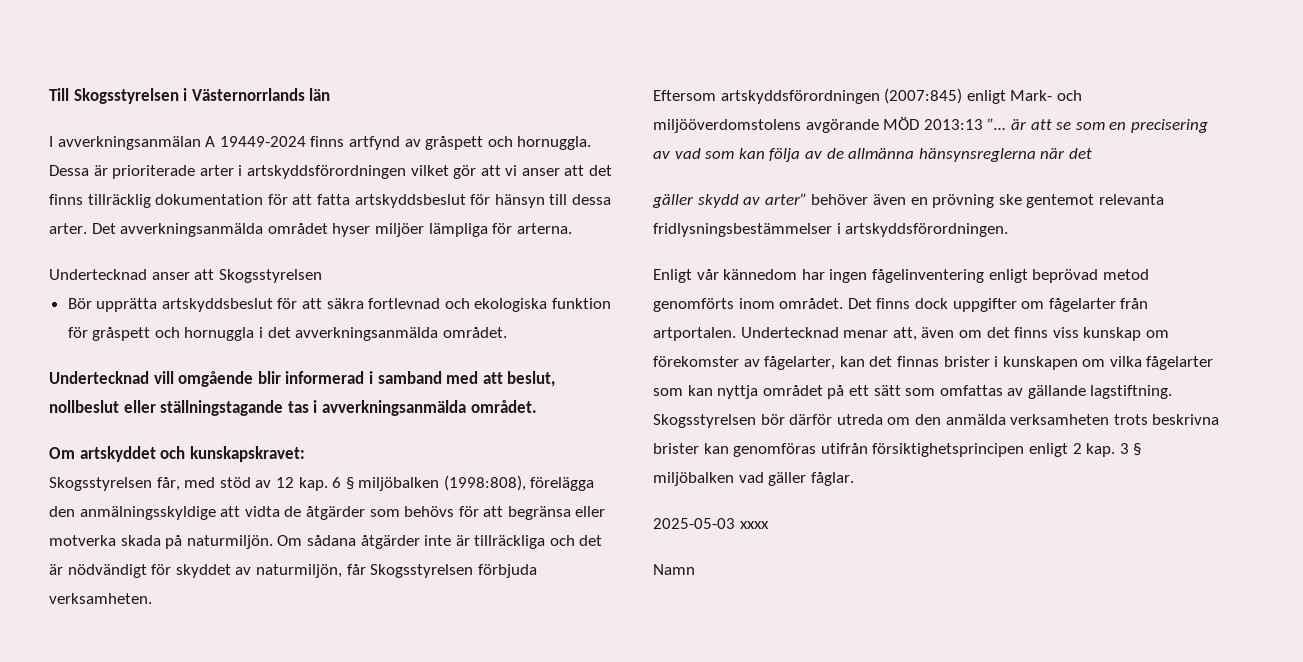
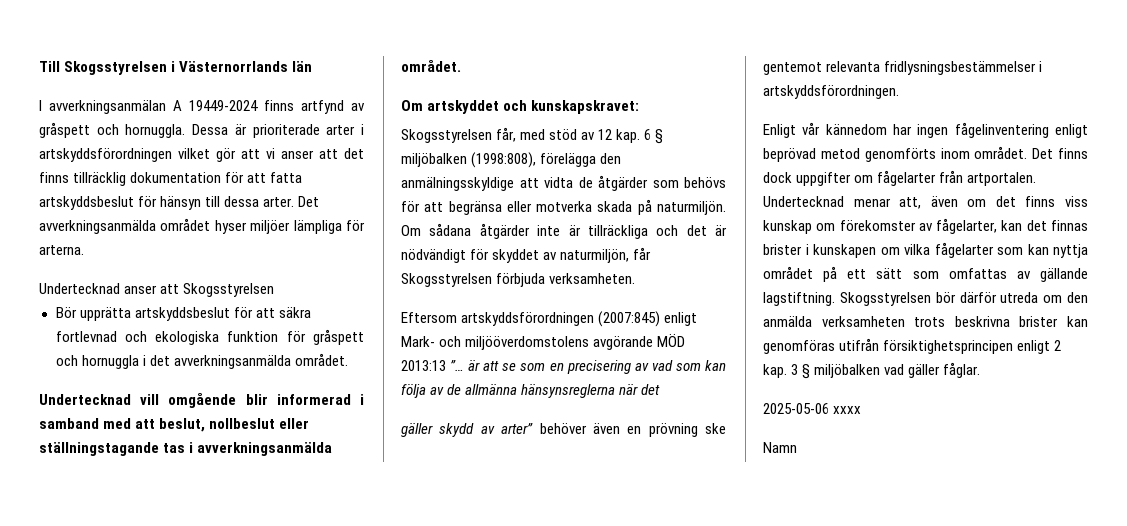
- 2025-05-03 xxxx
+ 2025-05-06 xxxx

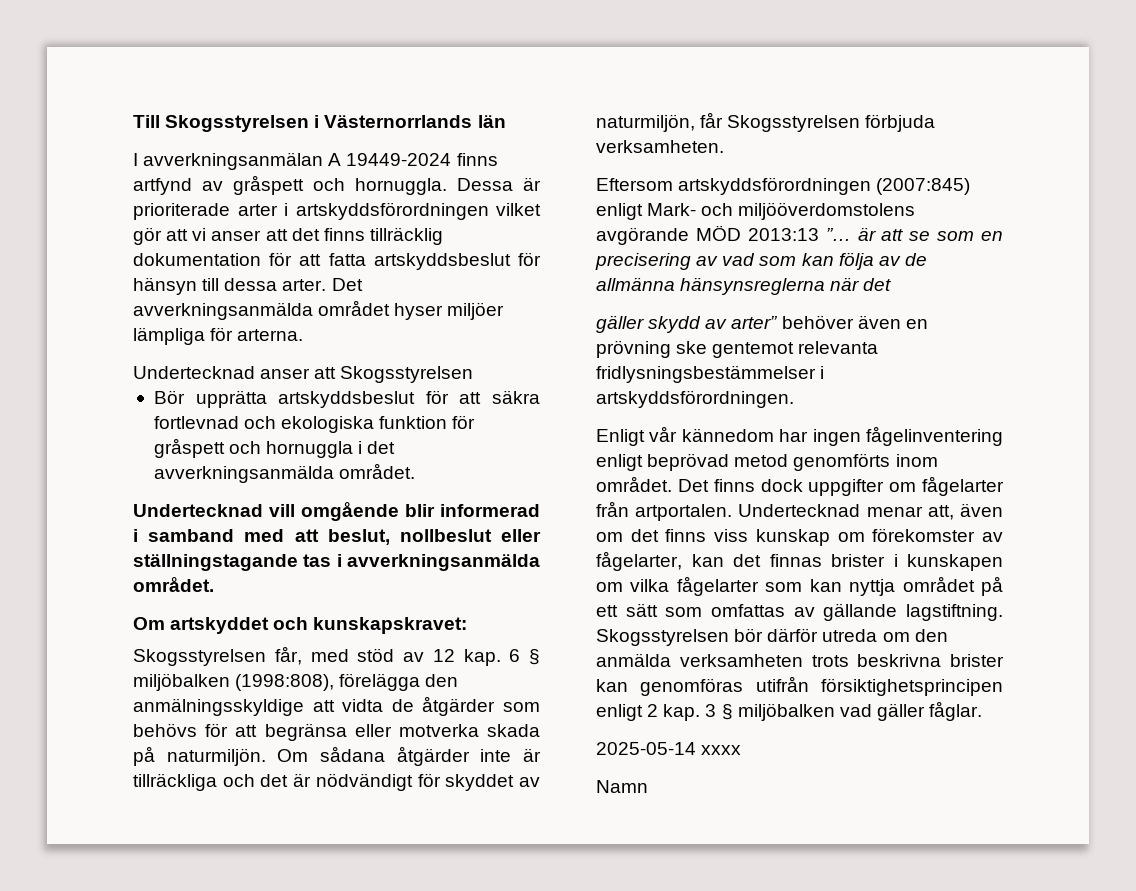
- 2025-05-06 xxxx
+ 2025-05-14 xxxx

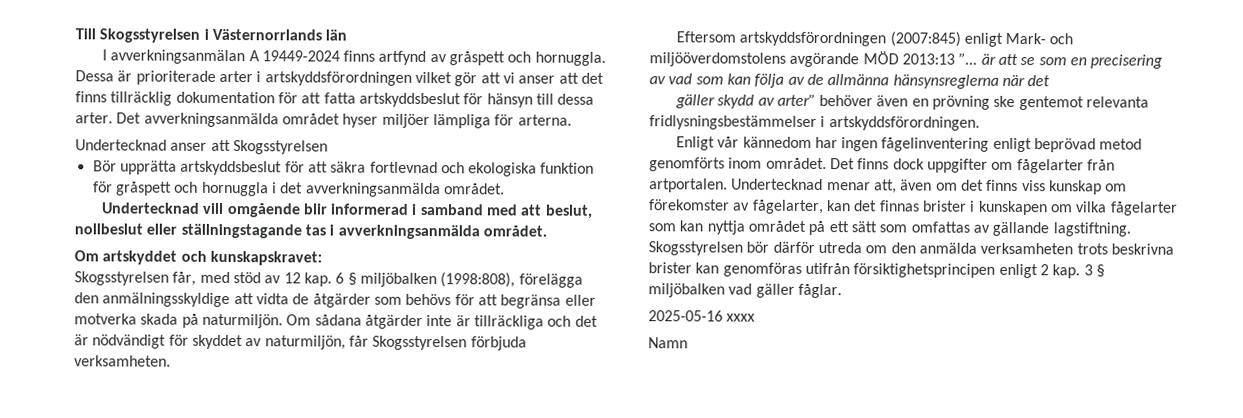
- 2025-05-14 xxxx
+ 2025-05-16 xxxx

